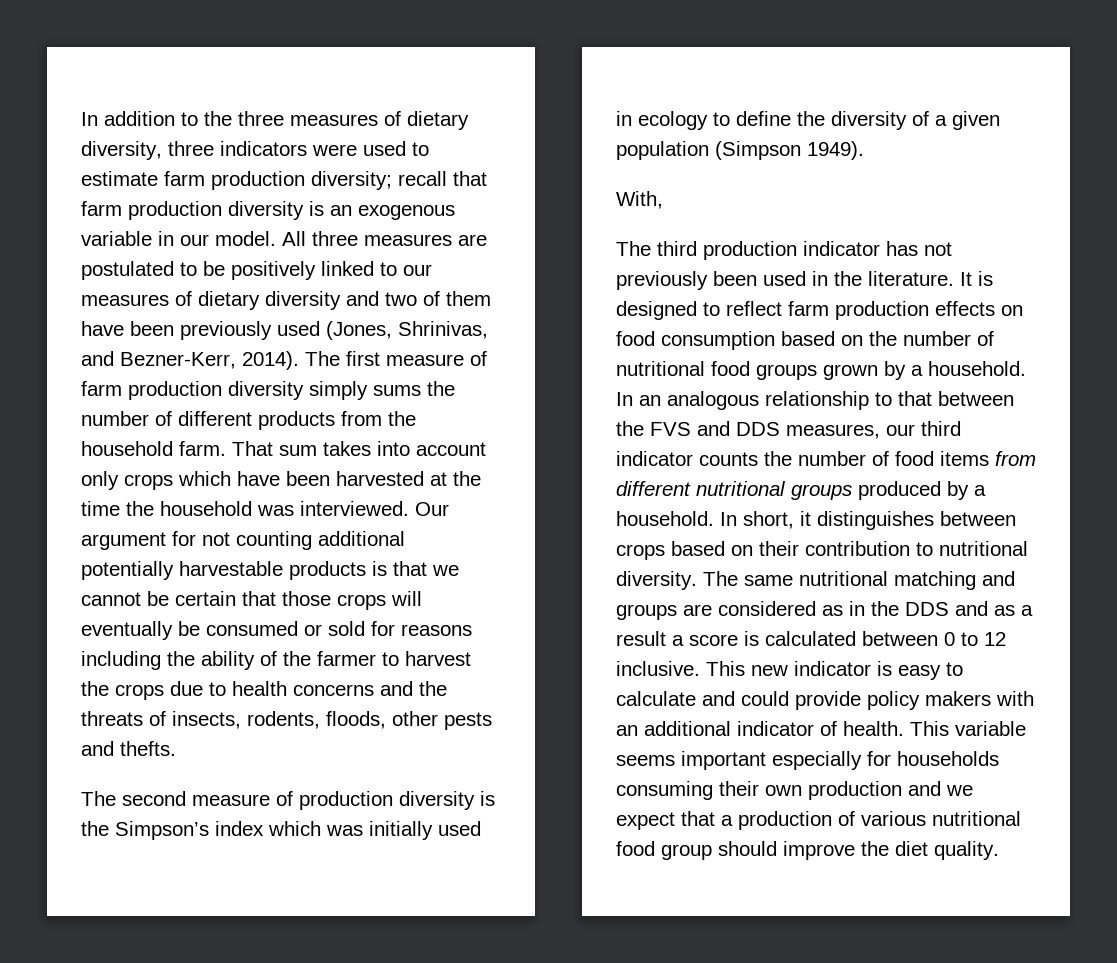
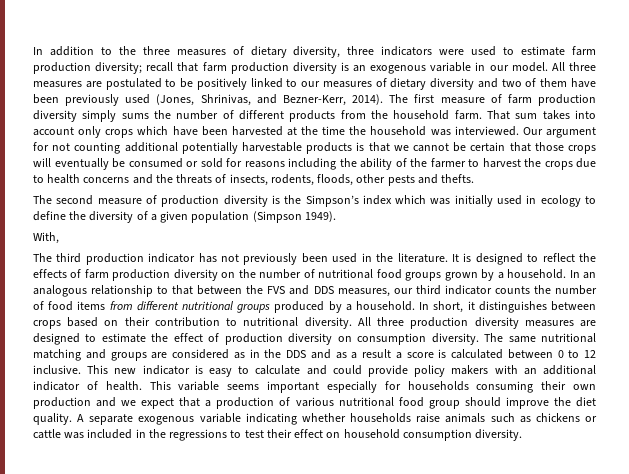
- It is designed to reflect farm production effects on food consumption based on the number of nutritional food groups grown by a household.
+ It is designed to reflect the effects of farm production diversity on the number of nutritional food groups grown by a household.
+ All three production diversity measures are designed to estimate the effect of production diversity on consumption diversity.
+ A separate exogenous variable indicating whether households raise animals such as chickens or cattle was included in the regressions to test their effect on household consumption diversity.

